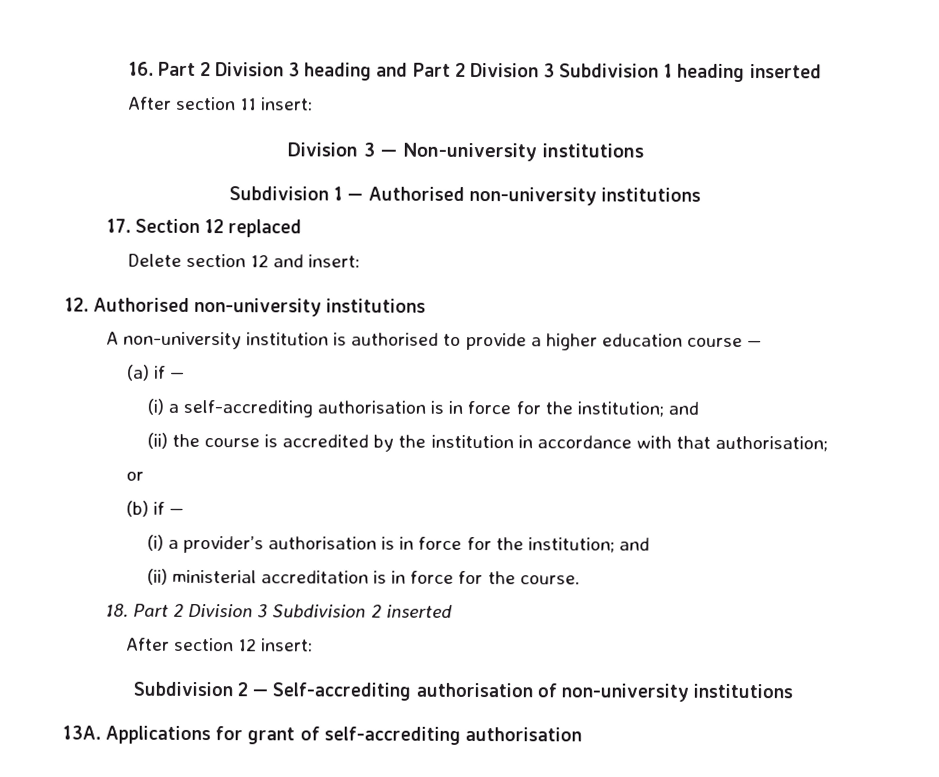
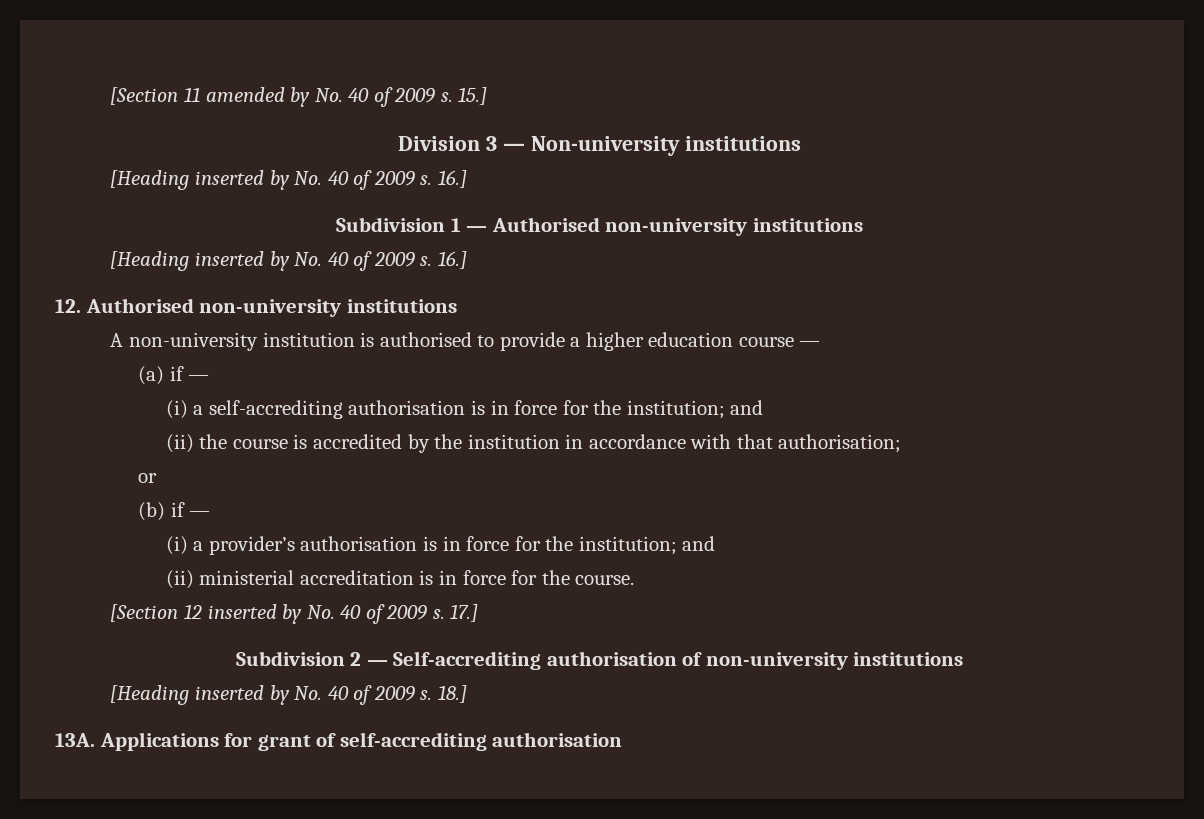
- 16. Part 2 Division 3 heading and Part 2 Division 3 Subdivision 1 heading inserted
- After section 11 insert:
+ [Section 11 amended by No. 40 of 2009 s. 15.]
  Division 3 — Non-university institutions
+ [Heading inserted by No. 40 of 2009 s. 16.]
  Subdivision 1 — Authorised non-university institutions
- 17. Section 12 replaced
- Delete section 12 and insert:
+ [Heading inserted by No. 40 of 2009 s. 16.]
- 18. Part 2 Division 3 Subdivision 2 inserted
- After section 12 insert:
+ [Section 12 inserted by No. 40 of 2009 s. 17.]
+ [Heading inserted by No. 40 of 2009 s. 18.]

